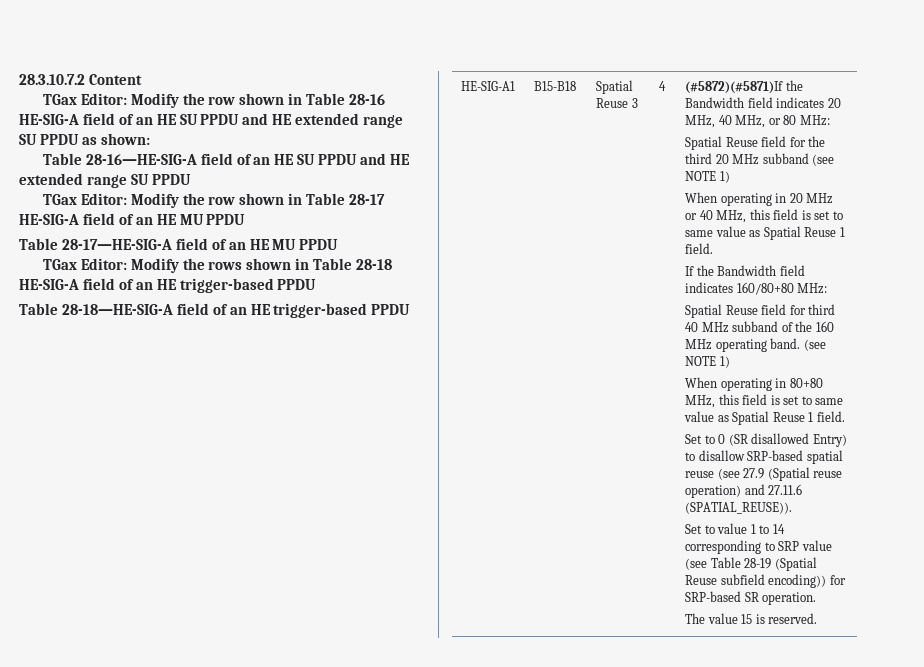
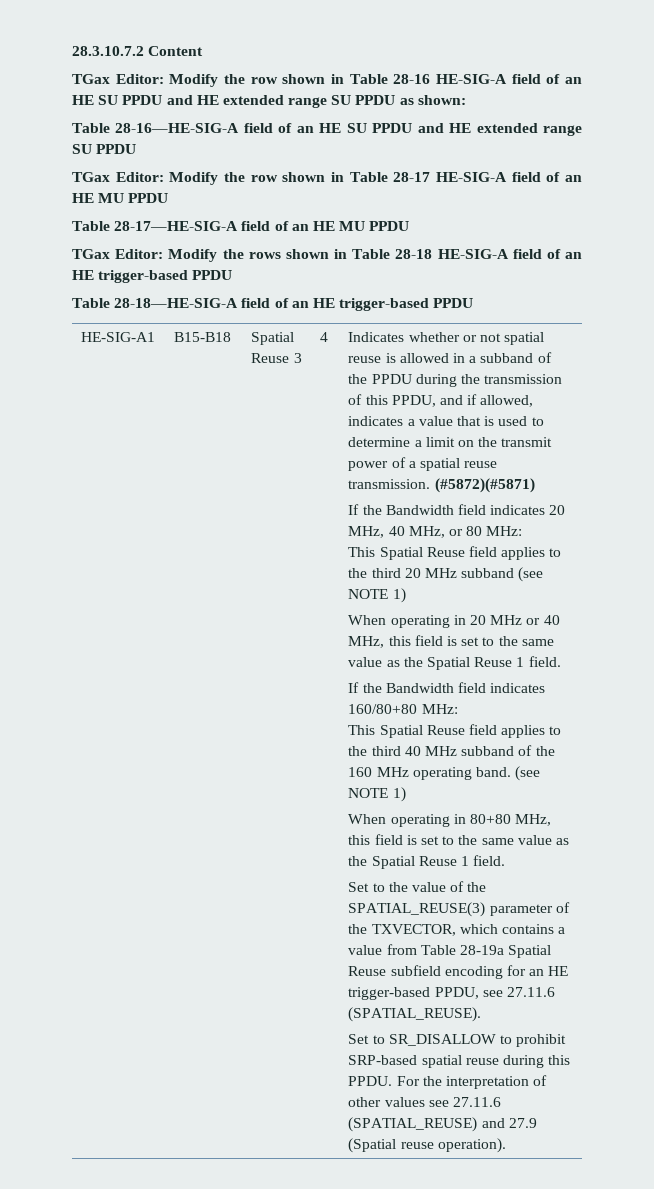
- (#5872)(#5871)If the Bandwidth field indicates 20 MHz, 40 MHz, or 80 MHz:
+ Indicates whether or not spatial reuse is allowed in a subband of the PPDU during the transmission of this PPDU, and if allowed, indicates a value that is used to determine a limit on the transmit power of a spatial reuse transmission. (#5872)(#5871)
+ If the Bandwidth field indicates 20 MHz, 40 MHz, or 80 MHz:
- Spatial Reuse field for the third 20 MHz subband (see NOTE 1)
+ This Spatial Reuse field applies to the third 20 MHz subband (see NOTE 1)
- When operating in 20 MHz or 40 MHz, this field is set to same value as Spatial Reuse 1 field.
+ When operating in 20 MHz or 40 MHz, this field is set to the same value as the Spatial Reuse 1 field.
- Spatial Reuse field for third 40 MHz subband of the 160 MHz operating band.
+ This Spatial Reuse field applies to the third 40 MHz subband of the 160 MHz operating band.
- When operating in 80+80 MHz, this field is set to same value as Spatial Reuse 1 field.
+ When operating in 80+80 MHz, this field is set to the same value as the Spatial Reuse 1 field.
- Set to 0 (SR disallowed Entry) to disallow SRP-based spatial reuse (see 27.9 (Spatial reuse operation) and 27.11.6 (SPATIAL_REUSE)).
- Set to value 1 to 14 corresponding to SRP value (see Table 28-19 (Spatial Reuse subfield encoding)) for SRP-based SR operation.
- The value 15 is reserved.
+ Set to the value of the SPATIAL_REUSE(3) parameter of the TXVECTOR, which contains a value from Table 28-19a Spatial Reuse subfield encoding for an HE trigger-based PPDU, see 27.11.6 (SPATIAL_REUSE).
+ Set to SR_DISALLOW to prohibit SRP-based spatial reuse during this PPDU. For the interpretation of other values see 27.11.6 (SPATIAL_REUSE) and 27.9 (Spatial reuse operation).

